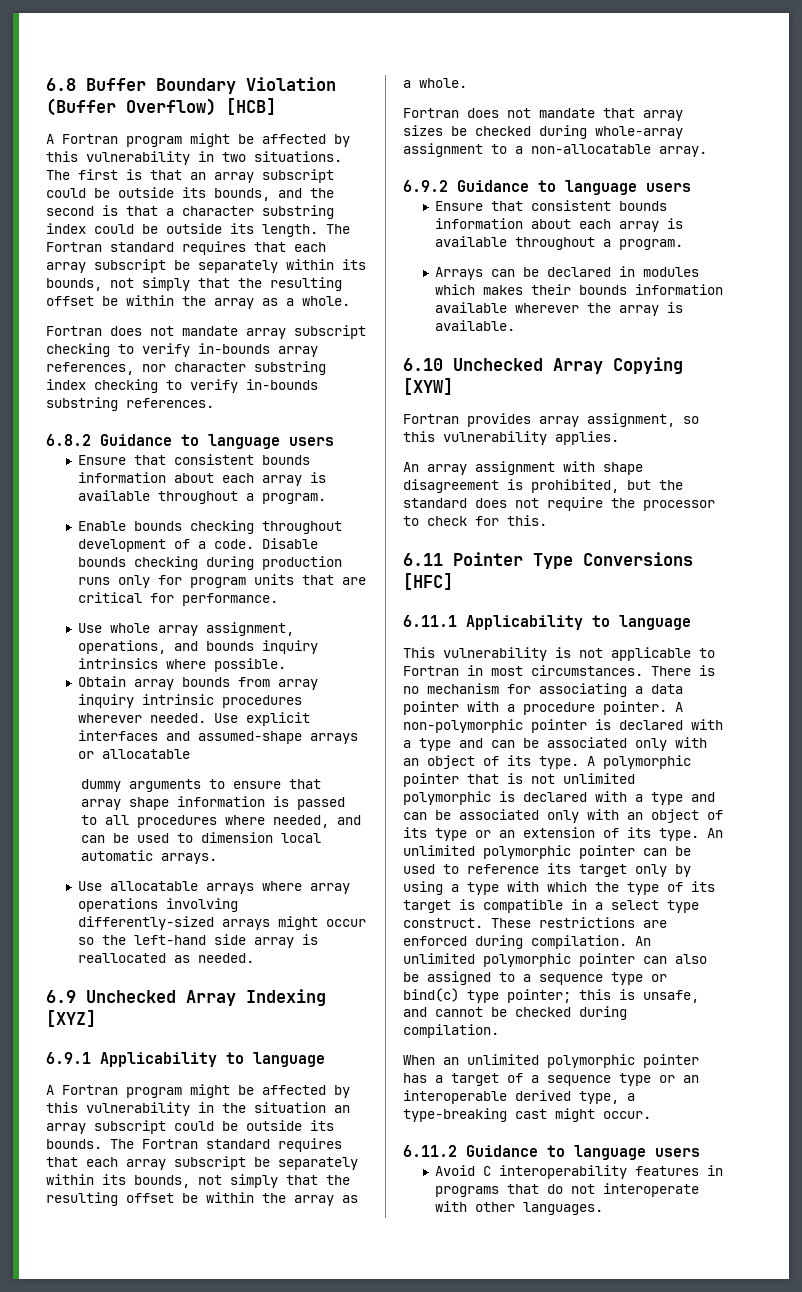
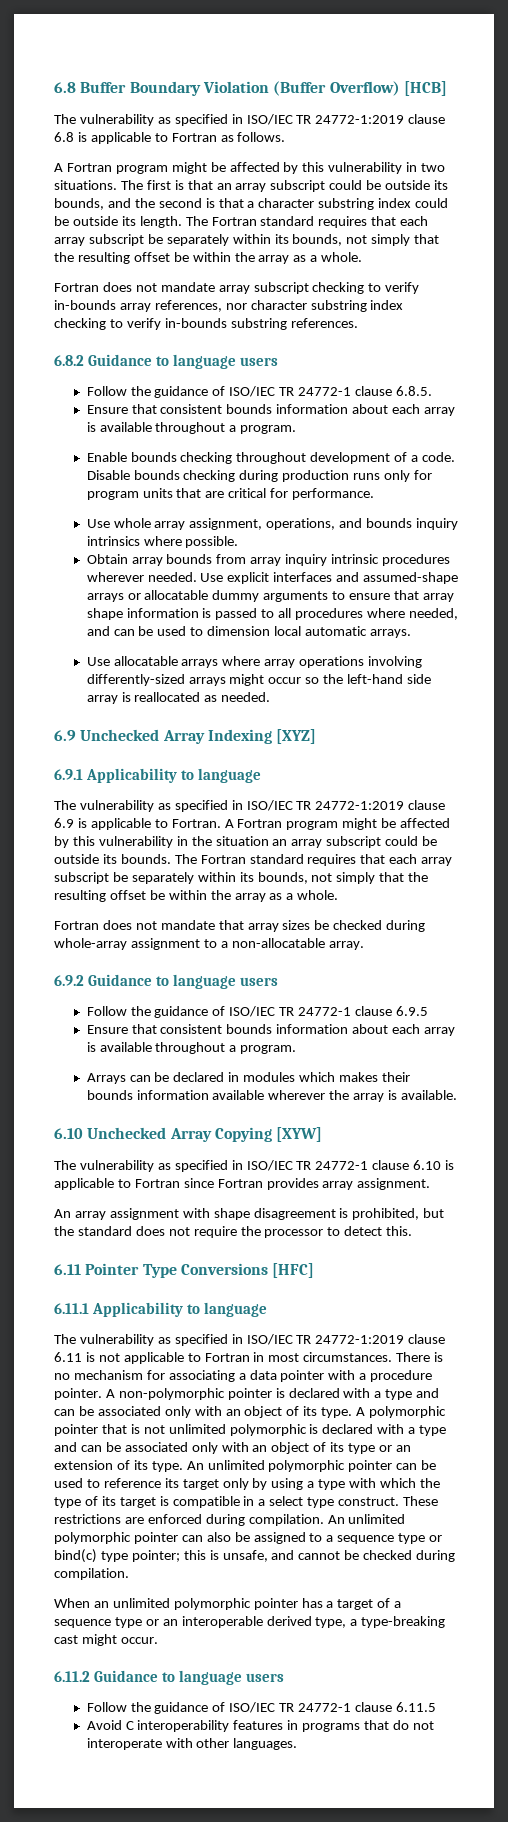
+ The vulnerability as specified in ISO/IEC TR 24772-1:2019 clause 6.8 is applicable to Fortran as follows.
+ Follow the guidance of ISO/IEC TR 24772-1 clause 6.8.5.
- Use explicit interfaces and assumed-shape arrays or allocatable
- dummy arguments to ensure that array shape information is passed to all procedures where needed, and can be used to dimension local automatic arrays.
+ Use explicit interfaces and assumed-shape arrays or allocatable dummy arguments to ensure that array shape information is passed to all procedures where needed, and can be used to dimension local automatic arrays.
+ The vulnerability as specified in ISO/IEC TR 24772-1:2019 clause 6.9 is applicable to Fortran.
+ Follow the guidance of ISO/IEC TR 24772-1 clause 6.9.5
- Fortran provides array assignment, so this vulnerability applies.
+ The vulnerability as specified in ISO/IEC TR 24772-1 clause 6.10 is applicable to Fortran since Fortran provides array assignment.
- An array assignment with shape disagreement is prohibited, but the standard does not require the processor to check for this.
+ An array assignment with shape disagreement is prohibited, but the standard does not require the processor to detect this.
- This vulnerability is not applicable to Fortran in most circumstances.
+ The vulnerability as specified in ISO/IEC TR 24772-1:2019 clause 6.11 is not applicable to Fortran in most circumstances.
+ Follow the guidance of ISO/IEC TR 24772-1 clause 6.11.5

